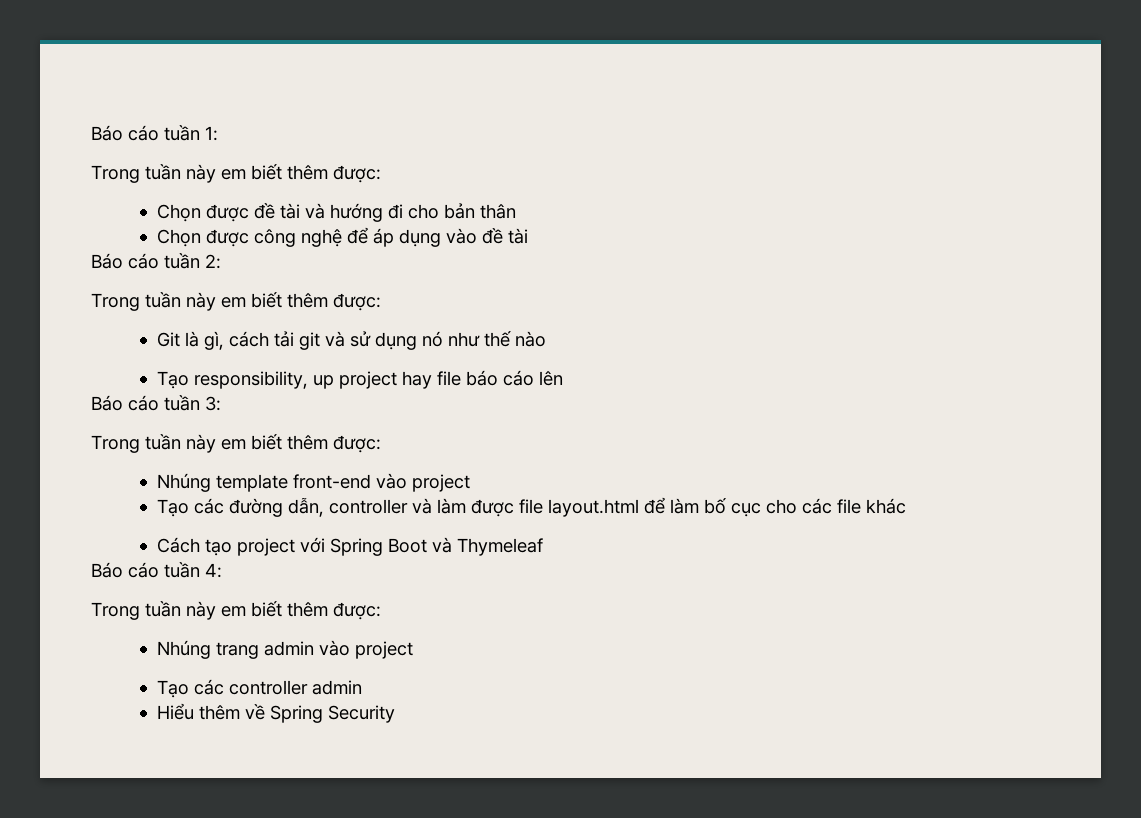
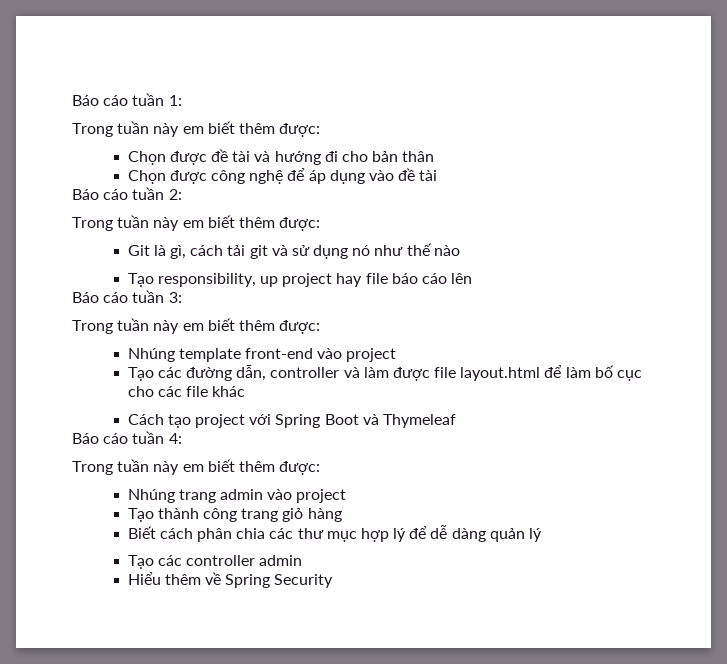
+ Tạo thành công trang giỏ hàng
+ Biết cách phân chia các thư mục hợp lý để dễ dàng quản lý

